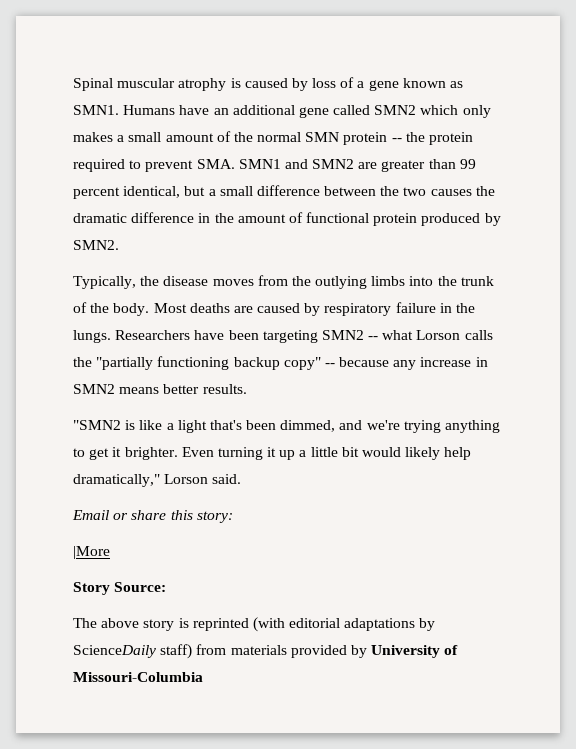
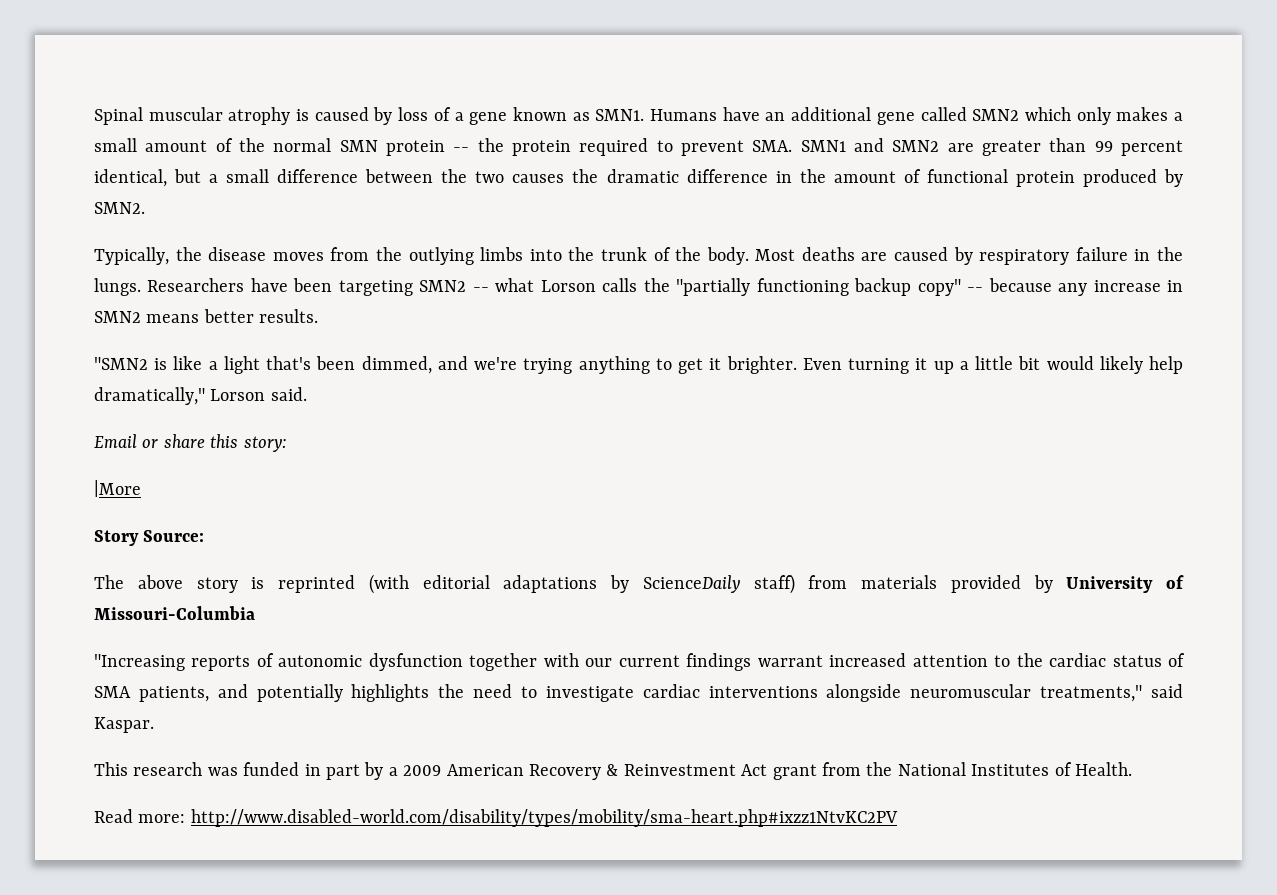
+ "Increasing reports of autonomic dysfunction together with our current findings warrant increased attention to the cardiac status of SMA patients, and potentially highlights the need to investigate cardiac interventions alongside neuromuscular treatments," said Kaspar.
+ This research was funded in part by a 2009 American Recovery & Reinvestment Act grant from the National Institutes of Health.
+ Read more: http://www.disabled-world.com/disability/types/mobility/sma-heart.php#ixzz1NtvKC2PV

